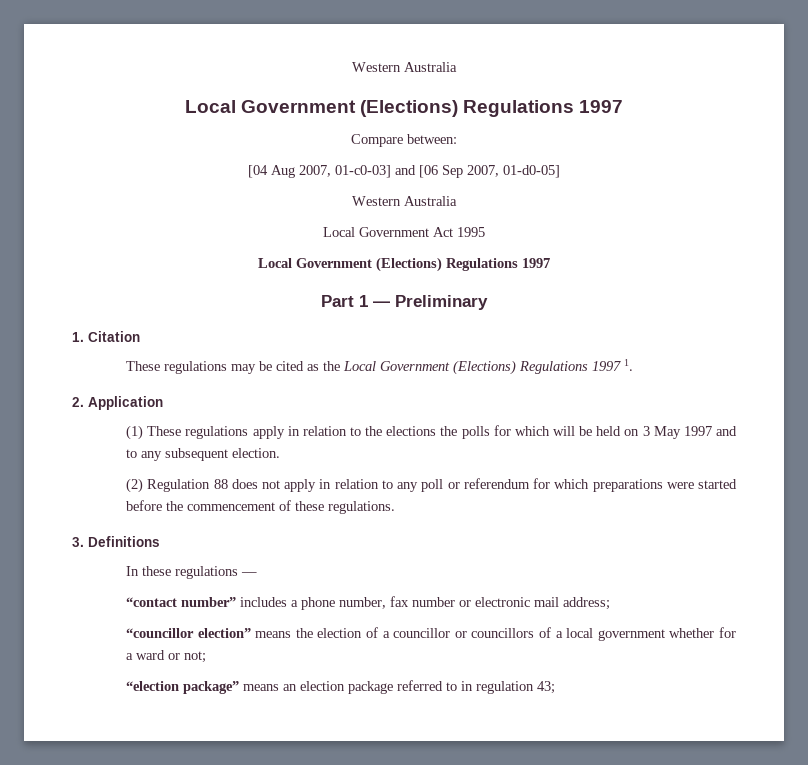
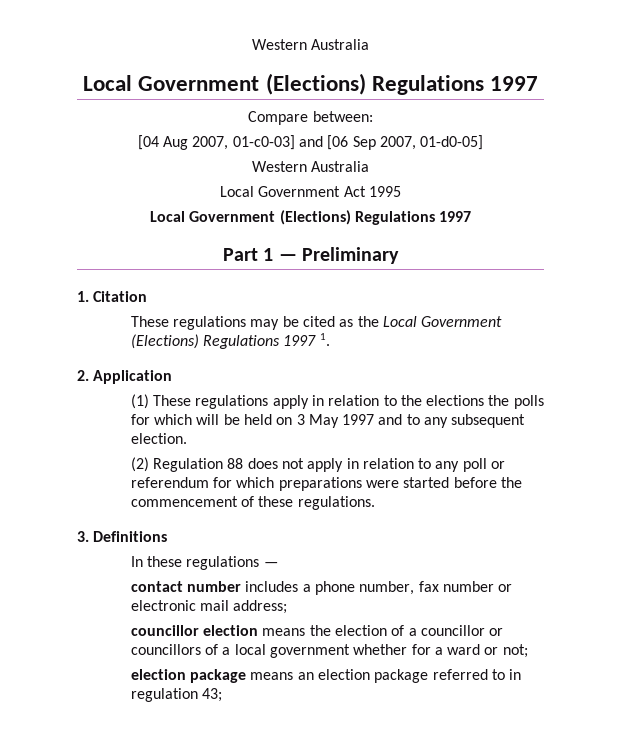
- “contact number” includes a phone number, fax number or electronic mail address;
+ contact number includes a phone number, fax number or electronic mail address;
- “councillor election” means the election of a councillor or councillors of a local government whether for a ward or not;
+ councillor election means the election of a councillor or councillors of a local government whether for a ward or not;
- “election package” means an election package referred to in regulation 43;
+ election package means an election package referred to in regulation 43;

